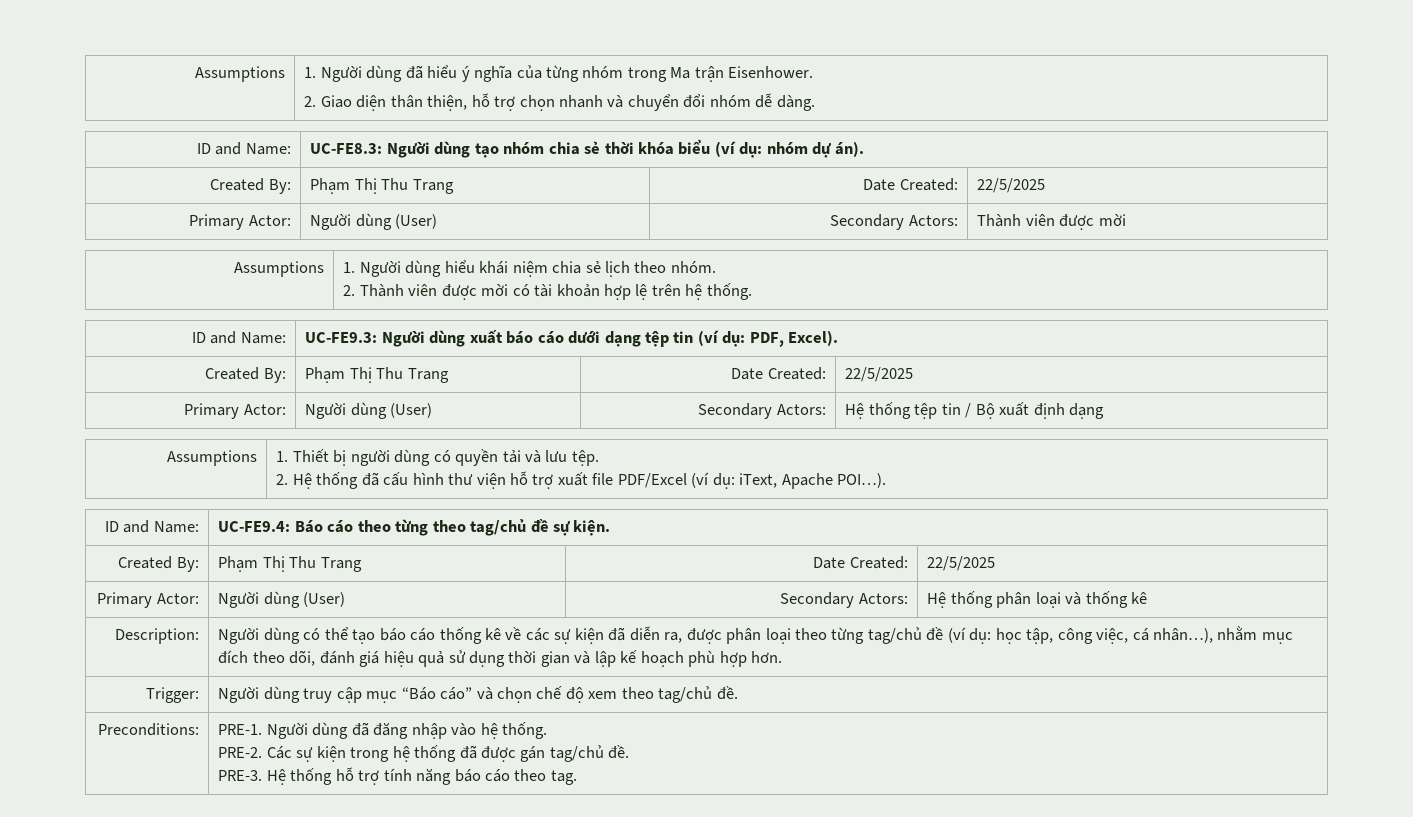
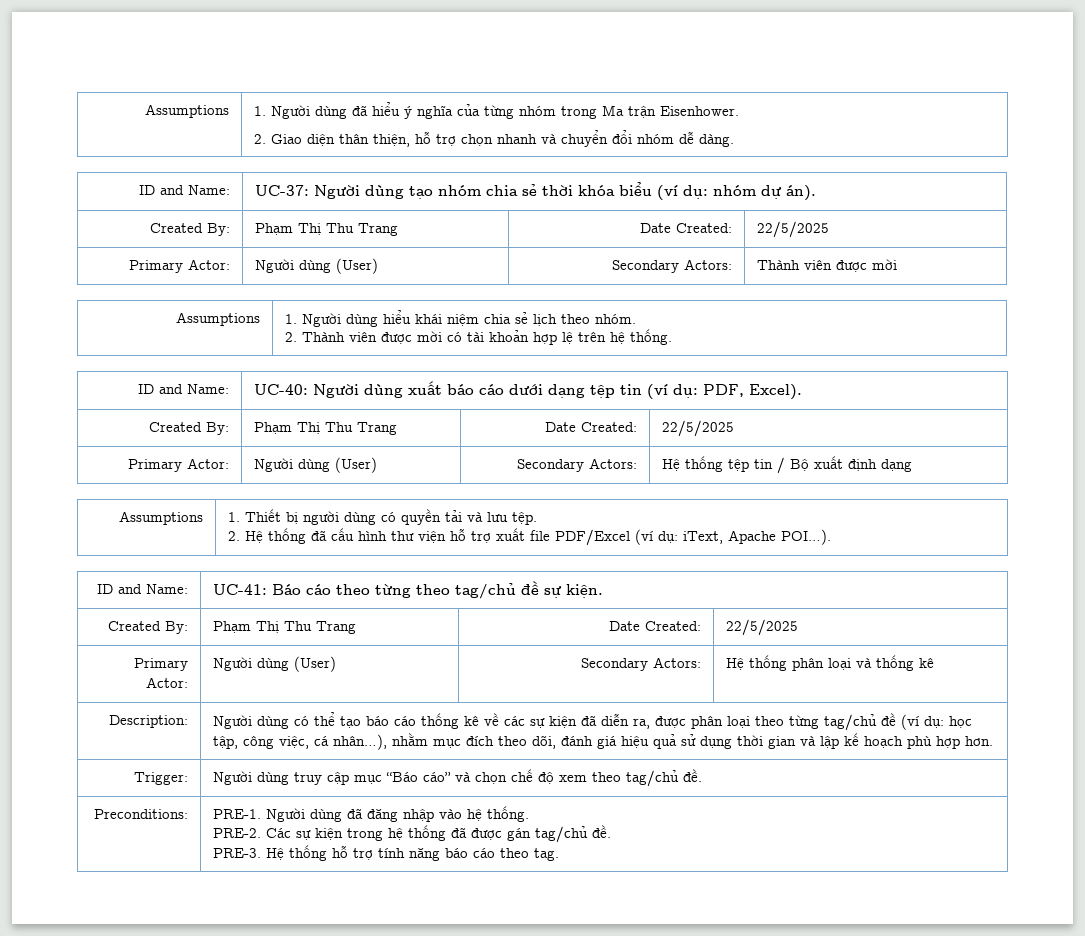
- ID and Name: | UC-FE8.3: Người dùng tạo nhóm chia sẻ thời khóa biểu (ví dụ: nhóm dự án).
+ ID and Name: | UC-37: Người dùng tạo nhóm chia sẻ thời khóa biểu (ví dụ: nhóm dự án).
- ID and Name: | UC-FE9.3: Người dùng xuất báo cáo dưới dạng tệp tin (ví dụ: PDF, Excel).
+ ID and Name: | UC-40: Người dùng xuất báo cáo dưới dạng tệp tin (ví dụ: PDF, Excel).
- ID and Name: | UC-FE9.4: Báo cáo theo từng theo tag/chủ đề sự kiện.
+ ID and Name: | UC-41: Báo cáo theo từng theo tag/chủ đề sự kiện.

